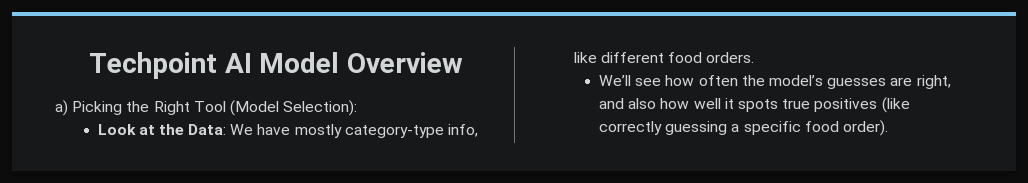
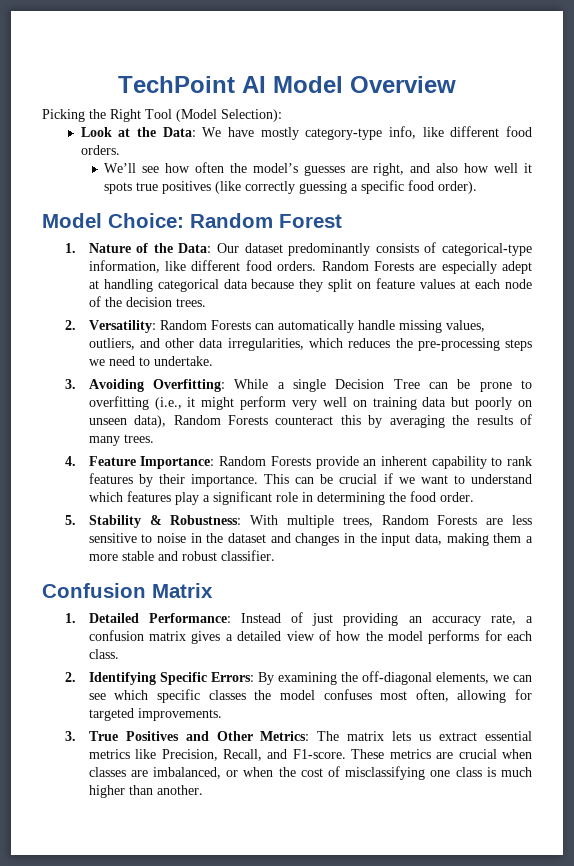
- Techpoint AI Model Overview
+ TechPoint AI Model Overview
- a) Picking the Right Tool (Model Selection):
+ Picking the Right Tool (Model Selection):
+ Model Choice: Random Forest
+ 1. Nature of the Data: Our dataset predominantly consists of categorical-type information, like different food orders. Random Forests are especially adept at handling categorical data because they split on feature values at each node of the decision trees.
+ 2. Versatility: Random Forests can automatically handle missing values, outliers, and other data irregularities, which reduces the pre-processing steps we need to undertake.
+ 3. Avoiding Overfitting: While a single Decision Tree can be prone to overfitting (i.e., it might perform very well on training data but poorly on unseen data), Random Forests counteract this by averaging the results of many trees.
+ 4. Feature Importance: Random Forests provide an inherent capability to rank features by their importance. This can be crucial if we want to understand which features play a significant role in determining the food order.
+ 5. Stability & Robustness: With multiple trees, Random Forests are less sensitive to noise in the dataset and changes in the input data, making them a more stable and robust classifier.
+ Confusion Matrix
+ 1. Detailed Performance: Instead of just providing an accuracy rate, a confusion matrix gives a detailed view of how the model performs for each class.
+ 2. Identifying Specific Errors: By examining the off-diagonal elements, we can see which specific classes the model confuses most often, allowing for targeted improvements.
+ 3. True Positives and Other Metrics: The matrix lets us extract essential metrics like Precision, Recall, and F1-score. These metrics are crucial when classes are imbalanced, or when the cost of misclassifying one class is much higher than another.

